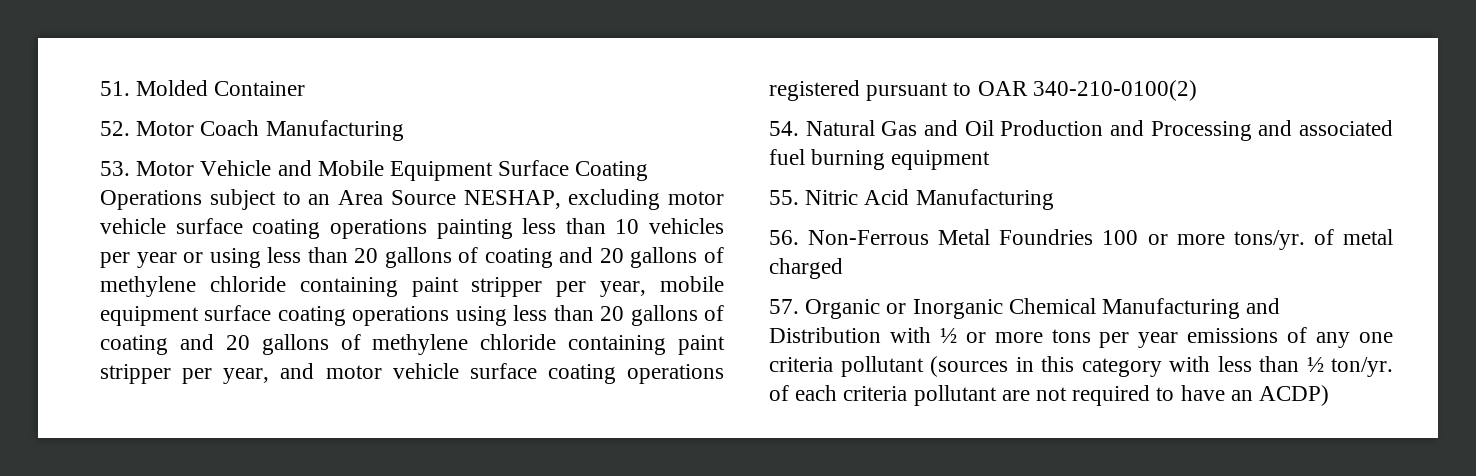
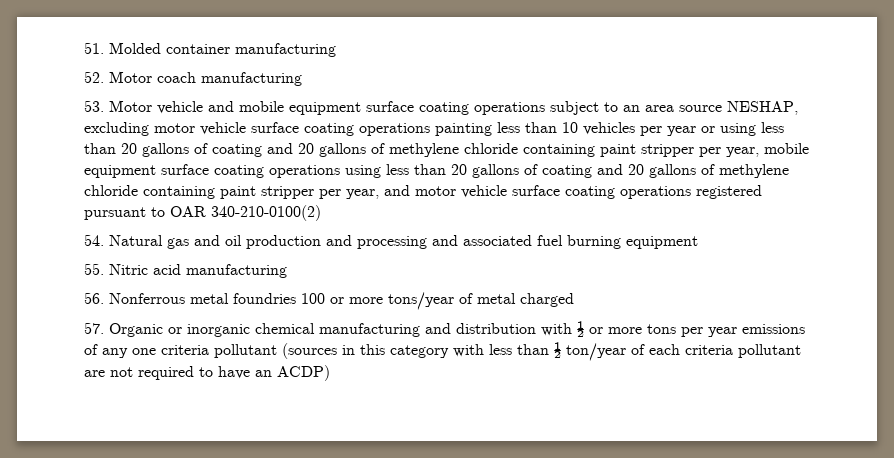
- 51. Molded Container
+ 51. Molded container manufacturing
- 52. Motor Coach Manufacturing
+ 52. Motor coach manufacturing
- 53. Motor Vehicle and Mobile Equipment Surface Coating Operations subject to an Area Source NESHAP, excluding motor vehicle surface coating operations painting less than 10 vehicles per year or using less than 20 gallons of coating and 20 gallons of methylene chloride containing paint stripper per year, mobile equipment surface coating operations using less than 20 gallons of coating and 20 gallons of methylene chloride containing paint stripper per year, and motor vehicle surface coating operations registered pursuant to OAR 340-210-0100(2)
+ 53. Motor vehicle and mobile equipment surface coating operations subject to an area source NESHAP, excluding motor vehicle surface coating operations painting less than 10 vehicles per year or using less than 20 gallons of coating and 20 gallons of methylene chloride containing paint stripper per year, mobile equipment surface coating operations using less than 20 gallons of coating and 20 gallons of methylene chloride containing paint stripper per year, and motor vehicle surface coating operations registered pursuant to OAR 340-210-0100(2)
- 54. Natural Gas and Oil Production and Processing and associated fuel burning equipment
+ 54. Natural gas and oil production and processing and associated fuel burning equipment
- 55. Nitric Acid Manufacturing
+ 55. Nitric acid manufacturing
- 56. Non-Ferrous Metal Foundries 100 or more tons/yr. of metal charged
+ 56. Nonferrous metal foundries 100 or more tons/year of metal charged
- 57. Organic or Inorganic Chemical Manufacturing and Distribution with ½ or more tons per year emissions of any one criteria pollutant (sources in this category with less than ½ ton/yr. of each criteria pollutant are not required to have an ACDP)
+ 57. Organic or inorganic chemical manufacturing and distribution with ½ or more tons per year emissions of any one criteria pollutant (sources in this category with less than ½ ton/year of each criteria pollutant are not required to have an ACDP)

